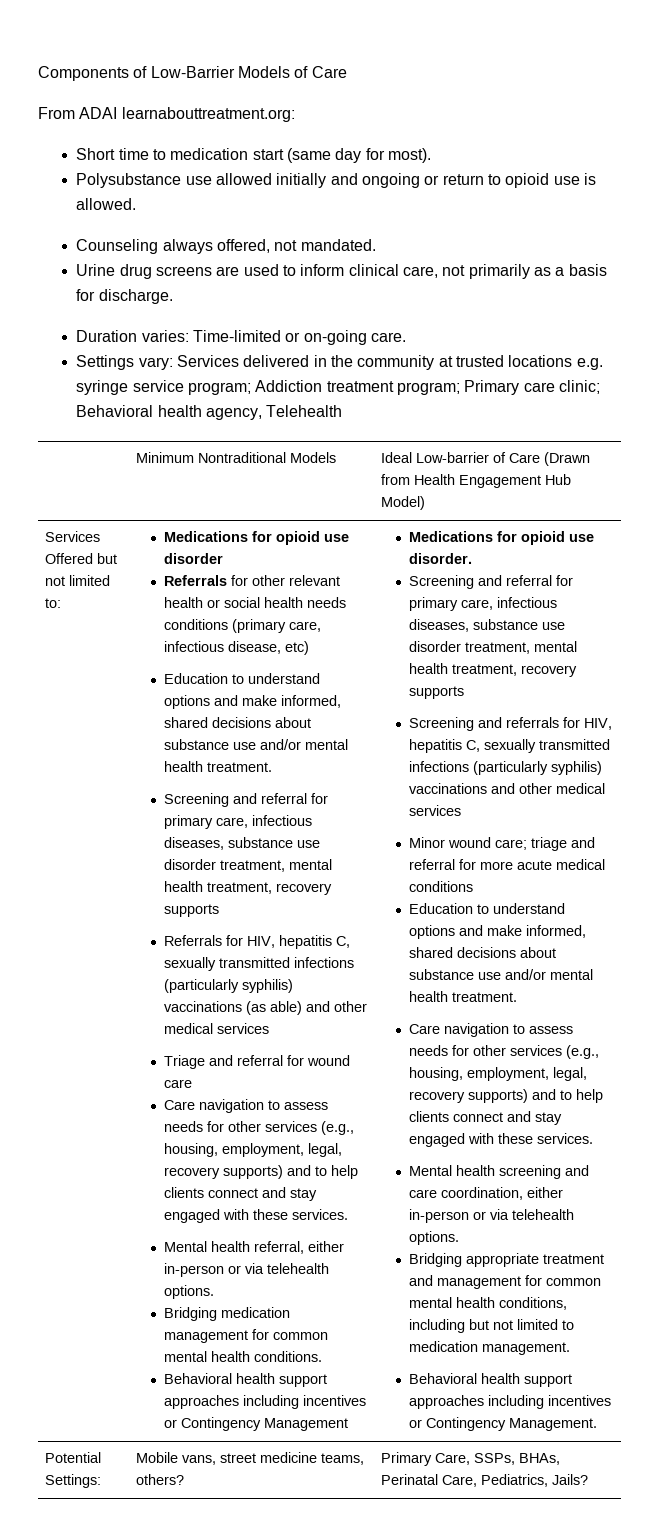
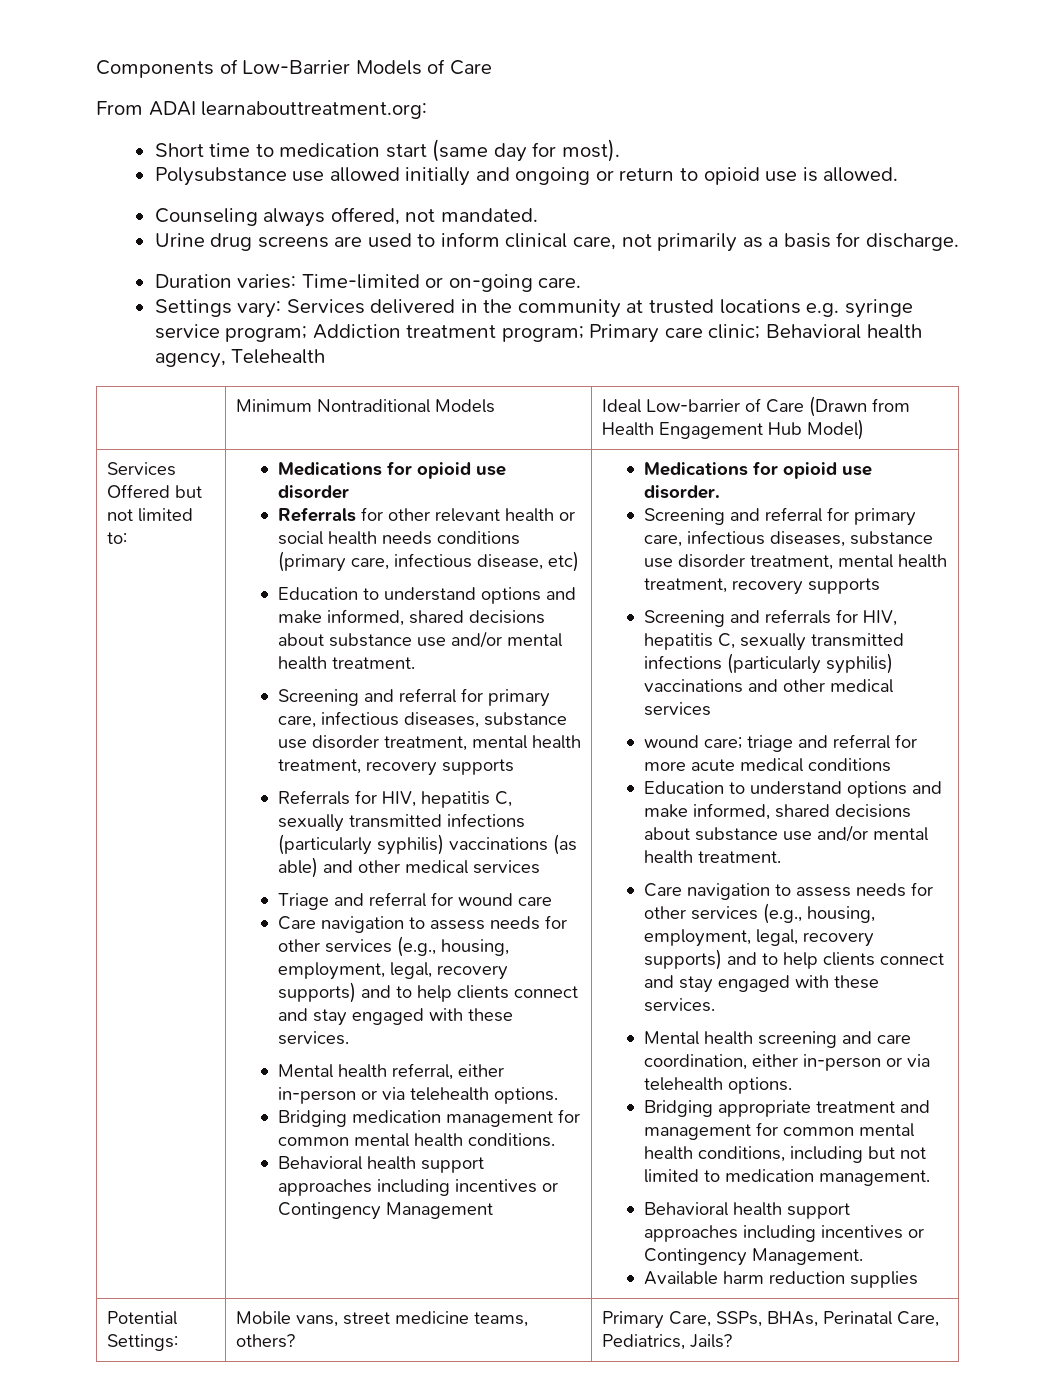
- Minor wound care; triage and referral for more acute medical conditions
+ wound care; triage and referral for more acute medical conditions
+ Available harm reduction supplies

